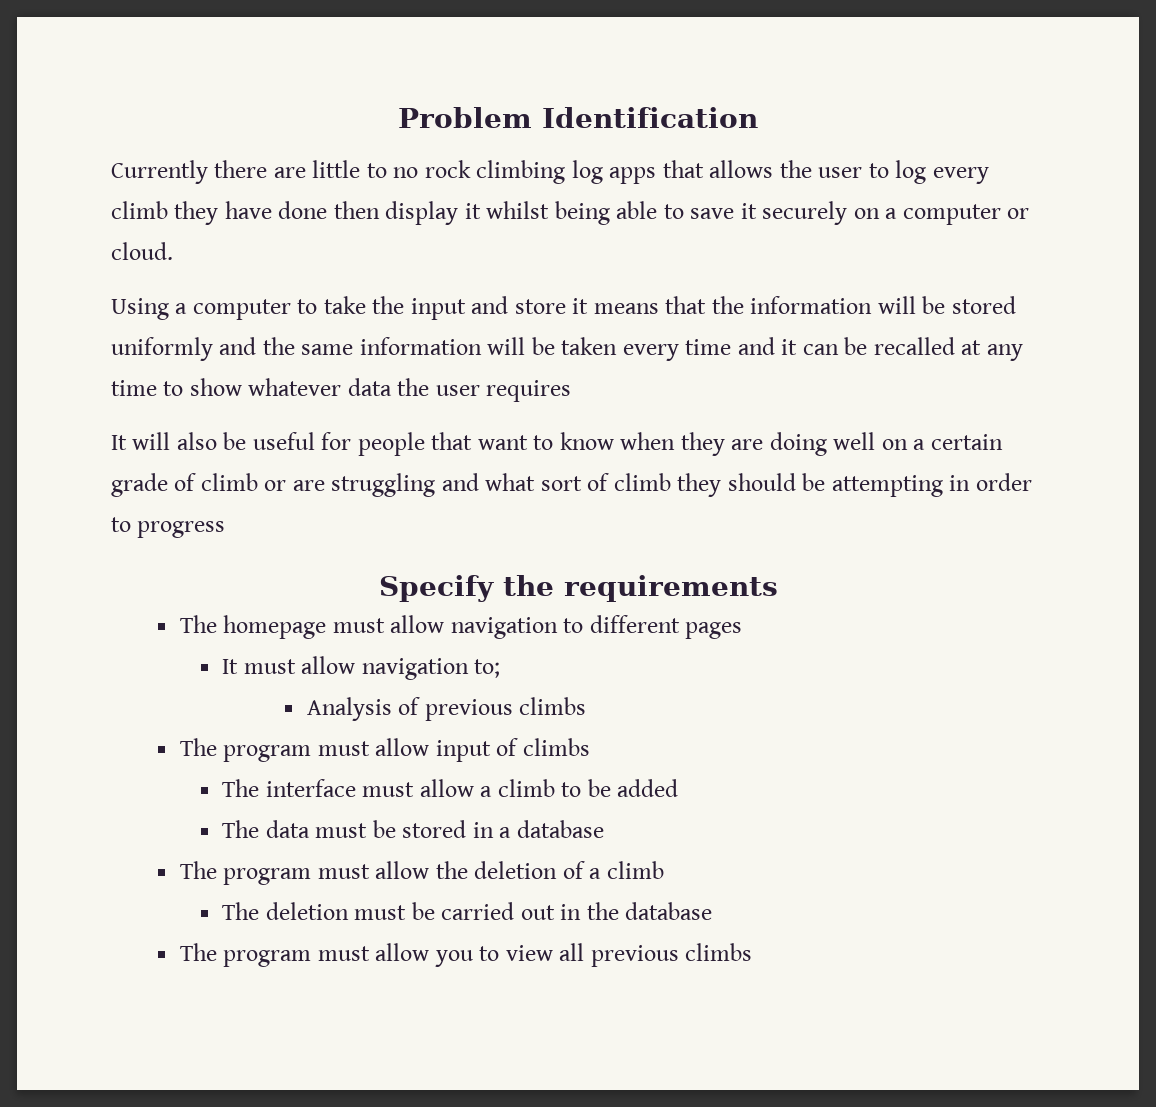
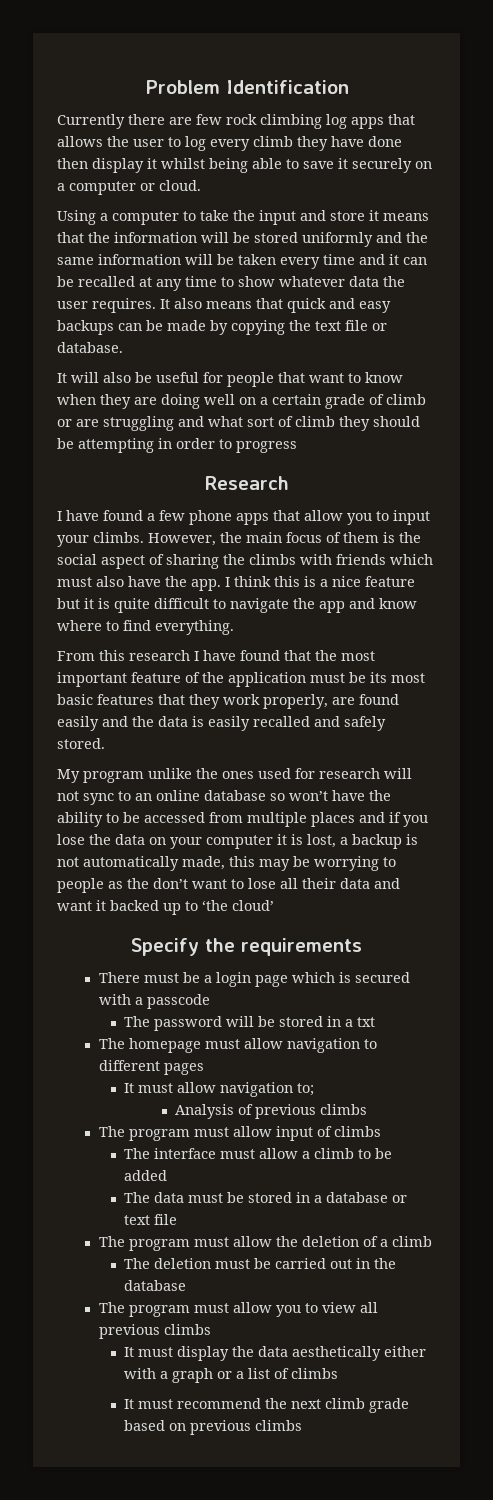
- Currently there are little to no rock climbing log apps that allows the user to log every climb they have done then display it whilst being able to save it securely on a computer or cloud.
+ Currently there are few rock climbing log apps that allows the user to log every climb they have done then display it whilst being able to save it securely on a computer or cloud.
- Using a computer to take the input and store it means that the information will be stored uniformly and the same information will be taken every time and it can be recalled at any time to show whatever data the user requires
+ Using a computer to take the input and store it means that the information will be stored uniformly and the same information will be taken every time and it can be recalled at any time to show whatever data the user requires. It also means that quick and easy backups can be made by copying the text file or database.
+ Research
+ I have found a few phone apps that allow you to input your climbs. However, the main focus of them is the social aspect of sharing the climbs with friends which must also have the app. I think this is a nice feature but it is quite difficult to navigate the app and know where to find everything.
+ From this research I have found that the most important feature of the application must be its most basic features that they work properly, are found easily and the data is easily recalled and safely stored.
+ My program unlike the ones used for research will not sync to an online database so won’t have the ability to be accessed from multiple places and if you lose the data on your computer it is lost, a backup is not automatically made, this may be worrying to people as the don’t want to lose all their data and want it backed up to ‘the cloud’
  Specify the requirements
+ There must be a login page which is secured with a passcode
+ The password will be stored in a txt
- The data must be stored in a database
+ The data must be stored in a database or text file
+ It must display the data aesthetically either with a graph or a list of climbs
+ It must recommend the next climb grade based on previous climbs

